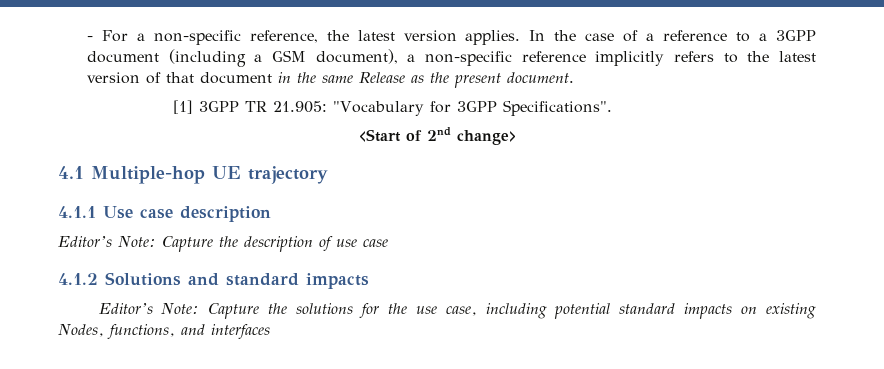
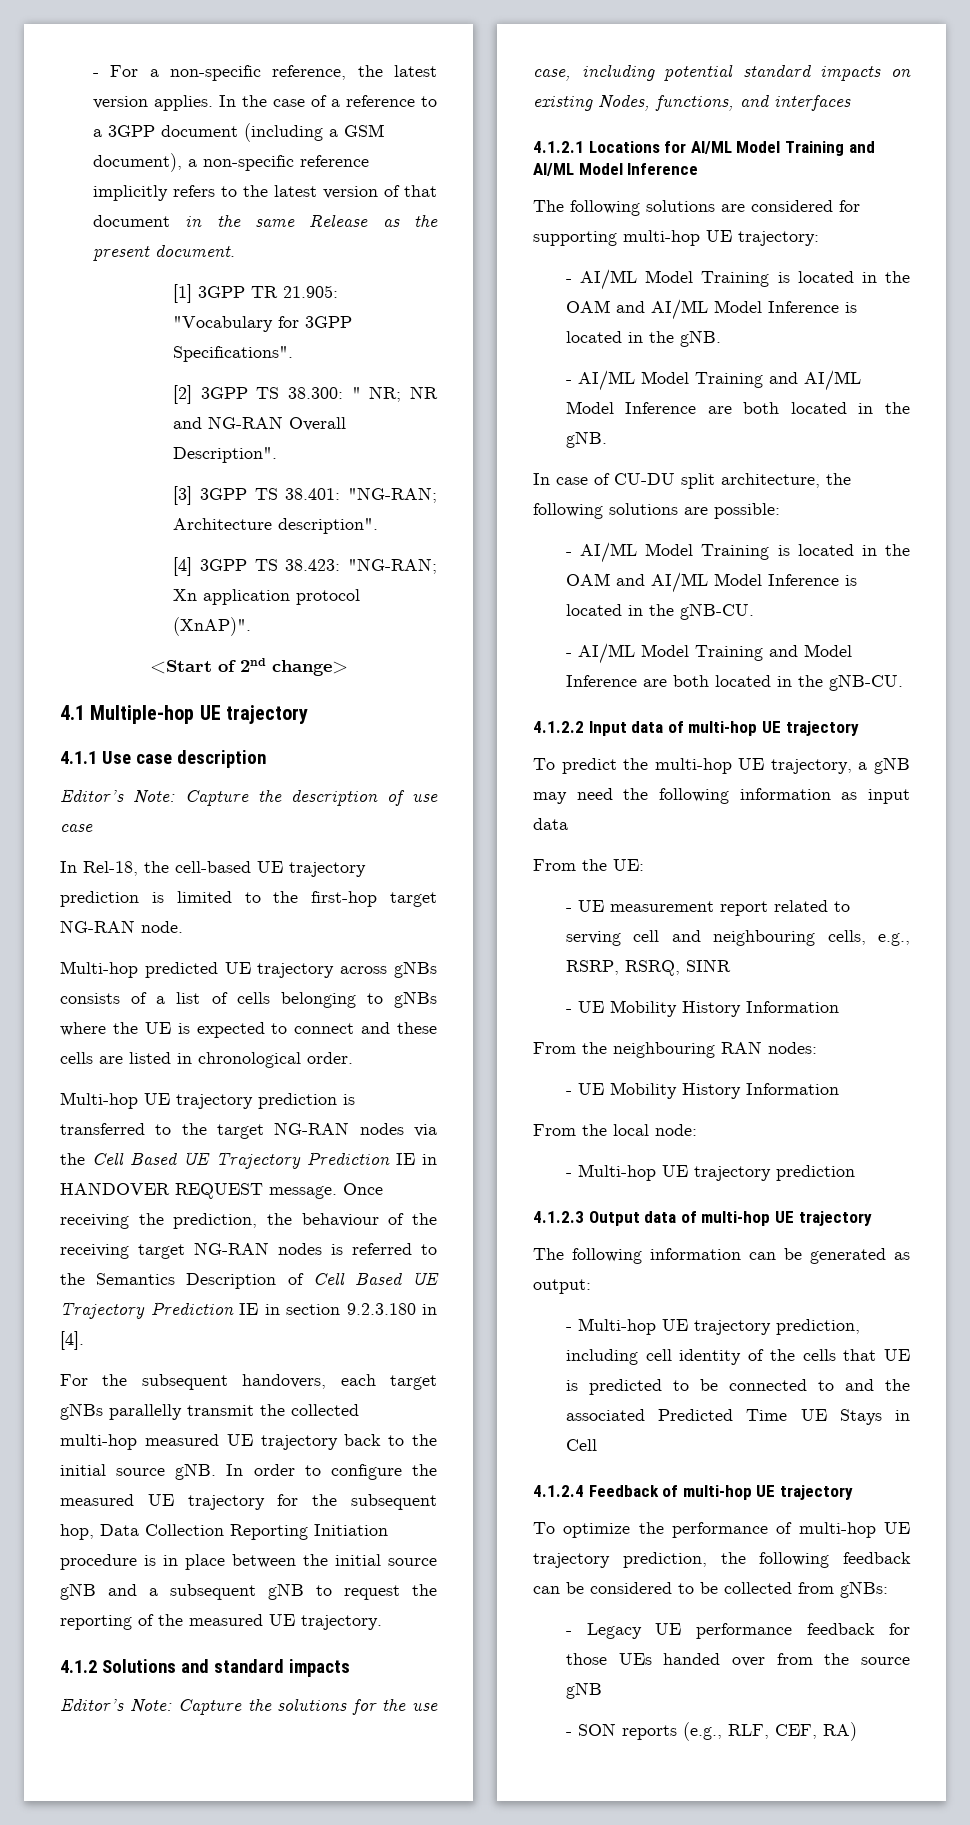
+ [2] 3GPP TS 38.300: " NR; NR and NG-RAN Overall Description".
+ [3] 3GPP TS 38.401: "NG-RAN; Architecture description".
+ [4] 3GPP TS 38.423: "NG-RAN; Xn application protocol (XnAP)".
+ In Rel-18, the cell-based UE trajectory prediction is limited to the first-hop target NG-RAN node.
+ Multi-hop predicted UE trajectory across gNBs consists of a list of cells belonging to gNBs where the UE is expected to connect and these cells are listed in chronological order.
+ Multi-hop UE trajectory prediction is transferred to the target NG-RAN nodes via the Cell Based UE Trajectory Prediction IE in HANDOVER REQUEST message. Once receiving the prediction, the behaviour of the receiving target NG-RAN nodes is referred to the Semantics Description of Cell Based UE Trajectory Prediction IE in section 9.2.3.180 in [4].
+ For the subsequent handovers, each target gNBs parallelly transmit the collected multi-hop measured UE trajectory back to the initial source gNB. In order to configure the measured UE trajectory for the subsequent hop, Data Collection Reporting Initiation procedure is in place between the initial source gNB and a subsequent gNB to request the reporting of the measured UE trajectory.
+ 4.1.2.1 Locations for AI/ML Model Training and AI/ML Model Inference
+ The following solutions are considered for supporting multi-hop UE trajectory:
+ - AI/ML Model Training is located in the OAM and AI/ML Model Inference is located in the gNB.
+ - AI/ML Model Training and AI/ML Model Inference are both located in the gNB.
+ In case of CU-DU split architecture, the following solutions are possible:
+ - AI/ML Model Training is located in the OAM and AI/ML Model Inference is located in the gNB-CU.
+ - AI/ML Model Training and Model Inference are both located in the gNB-CU.
+ 4.1.2.2 Input data of multi-hop UE trajectory
+ To predict the multi-hop UE trajectory, a gNB may need the following information as input data
+ From the UE:
+ - UE measurement report related to serving cell and neighbouring cells, e.g., RSRP, RSRQ, SINR
+ - UE Mobility History Information
+ From the neighbouring RAN nodes:
+ - UE Mobility History Information
+ From the local node:
+ - Multi-hop UE trajectory prediction
+ 4.1.2.3 Output data of multi-hop UE trajectory
+ The following information can be generated as output:
+ - Multi-hop UE trajectory prediction, including cell identity of the cells that UE is predicted to be connected to and the associated Predicted Time UE Stays in Cell
+ 4.1.2.4 Feedback of multi-hop UE trajectory
+ To optimize the performance of multi-hop UE trajectory prediction, the following feedback can be considered to be collected from gNBs:
+ - Legacy UE performance feedback for those UEs handed over from the source gNB
+ - SON reports (e.g., RLF, CEF, RA)

